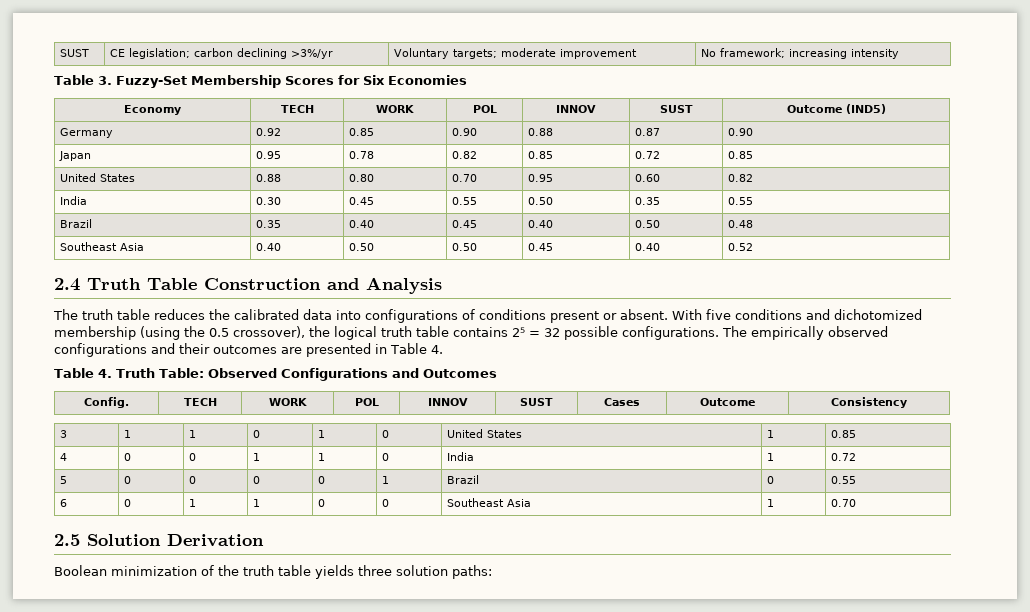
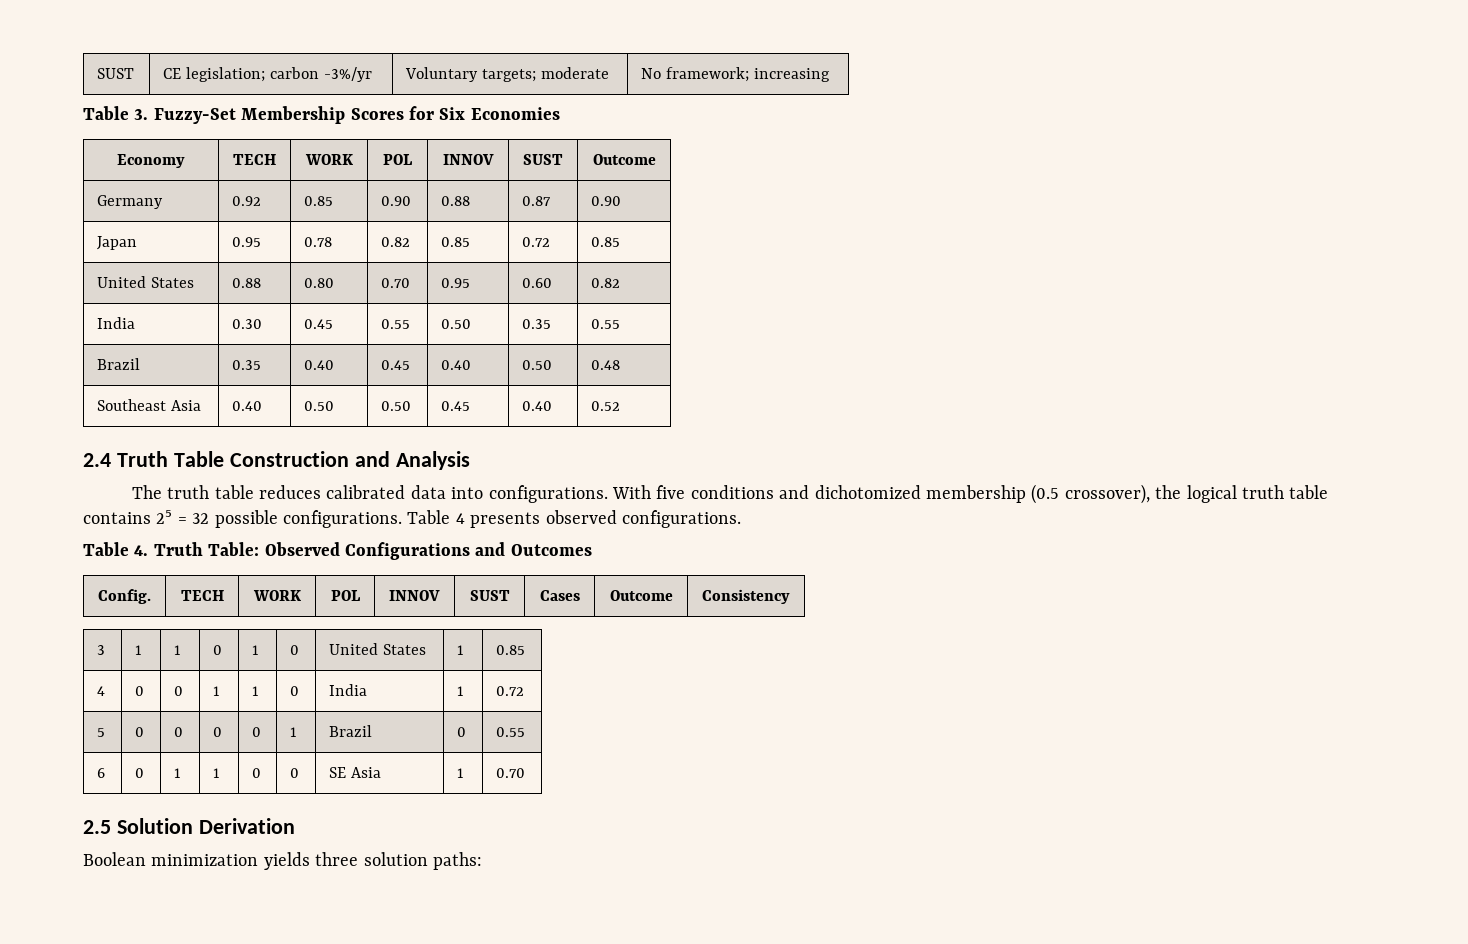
- SUST | CE legislation; carbon declining >3%/yr | Voluntary targets; moderate improvement | No framework; increasing intensity
+ SUST | CE legislation; carbon -3%/yr | Voluntary targets; moderate | No framework; increasing
- Economy | TECH | WORK | POL | INNOV | SUST | Outcome (IND5)
+ Economy | TECH | WORK | POL | INNOV | SUST | Outcome
- The truth table reduces the calibrated data into configurations of conditions present or absent.
+ The truth table reduces calibrated data into configurations.
- With five conditions and dichotomized membership (using the 0.5 crossover), the logical truth table contains 2⁵ = 32 possible configurations.
+ With five conditions and dichotomized membership (0.5 crossover), the logical truth table contains 2⁵ = 32 possible configurations.
- The empirically observed configurations and their outcomes are presented in Table 4.
+ Table 4 presents observed configurations.
- 6 | 0 | 1 | 1 | 0 | 0 | Southeast Asia | 1 | 0.70
+ 6 | 0 | 1 | 1 | 0 | 0 | SE Asia | 1 | 0.70
- Boolean minimization of the truth table yields three solution paths:
+ Boolean minimization yields three solution paths:

